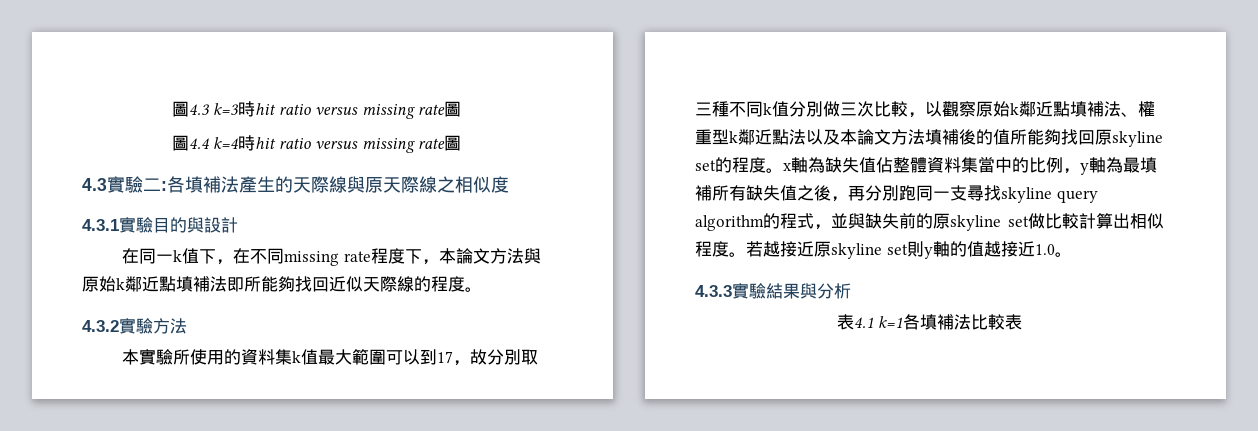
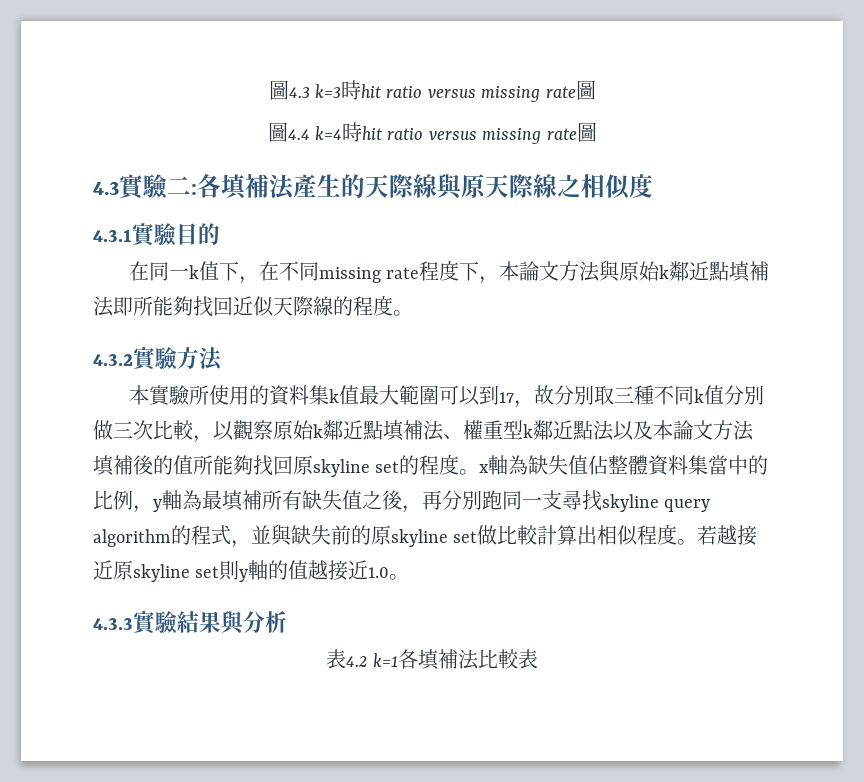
- 4.3.1實驗目的與設計
+ 4.3.1實驗目的
- 表4.1 k=1各填補法比較表
+ 表4.2 k=1各填補法比較表

